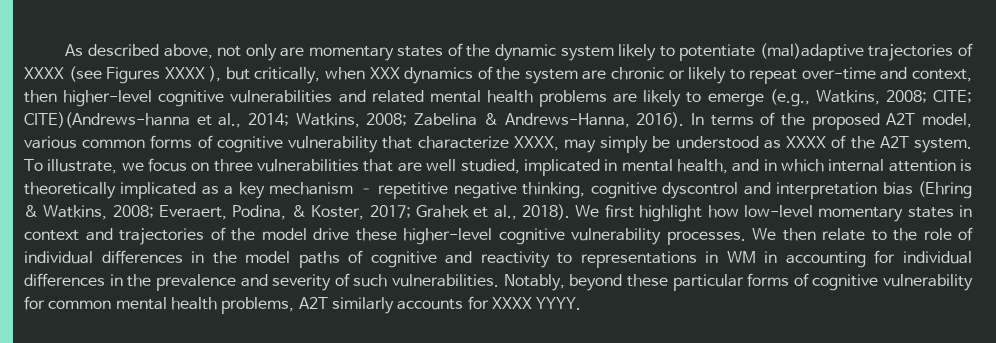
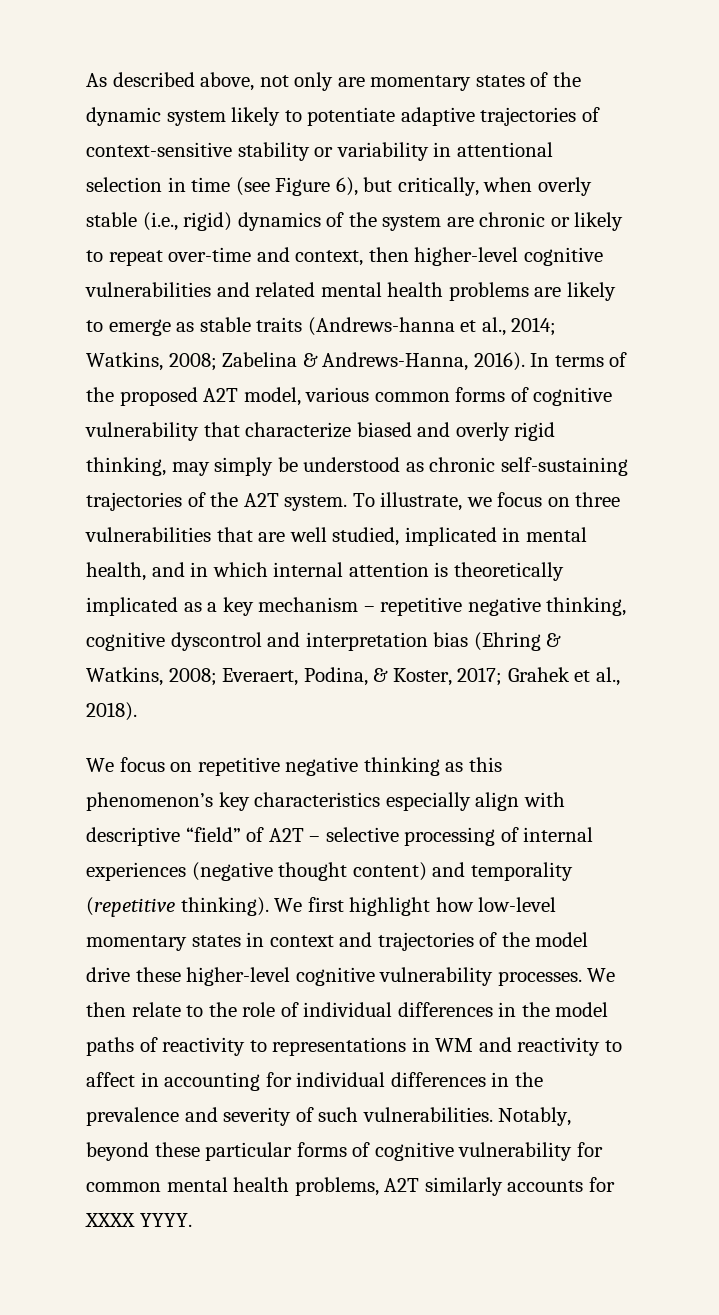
- As described above, not only are momentary states of the dynamic system likely to potentiate (mal)adaptive trajectories of XXXX (see Figures XXXX ), but critically, when XXX dynamics of the system are chronic or likely to repeat over-time and context, then higher-level cognitive vulnerabilities and related mental health problems are likely to emerge (e.g., Watkins, 2008; CITE; CITE)(Andrews-hanna et al., 2014; Watkins, 2008; Zabelina & Andrews-Hanna, 2016).
+ As described above, not only are momentary states of the dynamic system likely to potentiate adaptive trajectories of context-sensitive stability or variability in attentional selection in time (see Figure 6), but critically, when overly stable (i.e., rigid) dynamics of the system are chronic or likely to repeat over-time and context, then higher-level cognitive vulnerabilities and related mental health problems are likely to emerge as stable traits (Andrews-hanna et al., 2014; Watkins, 2008; Zabelina & Andrews-Hanna, 2016).
- In terms of the proposed A2T model, various common forms of cognitive vulnerability that characterize XXXX, may simply be understood as XXXX of the A2T system.
+ In terms of the proposed A2T model, various common forms of cognitive vulnerability that characterize biased and overly rigid thinking, may simply be understood as chronic self-sustaining trajectories of the A2T system.
- Grahek et al., 2018). We first highlight how low-level momentary states in context and trajectories of the model drive these higher-level cognitive vulnerability processes.
+ Grahek et al., 2018).
+ We focus on repetitive negative thinking as this phenomenon’s key characteristics especially align with descriptive “field” of A2T – selective processing of internal experiences (negative thought content) and temporality (repetitive thinking). We first highlight how low-level momentary states in context and trajectories of the model drive these higher-level cognitive vulnerability processes.
- We then relate to the role of individual differences in the model paths of cognitive and reactivity to representations in WM in accounting for individual differences in the prevalence and severity of such vulnerabilities.
+ We then relate to the role of individual differences in the model paths of reactivity to representations in WM and reactivity to affect in accounting for individual differences in the prevalence and severity of such vulnerabilities.

